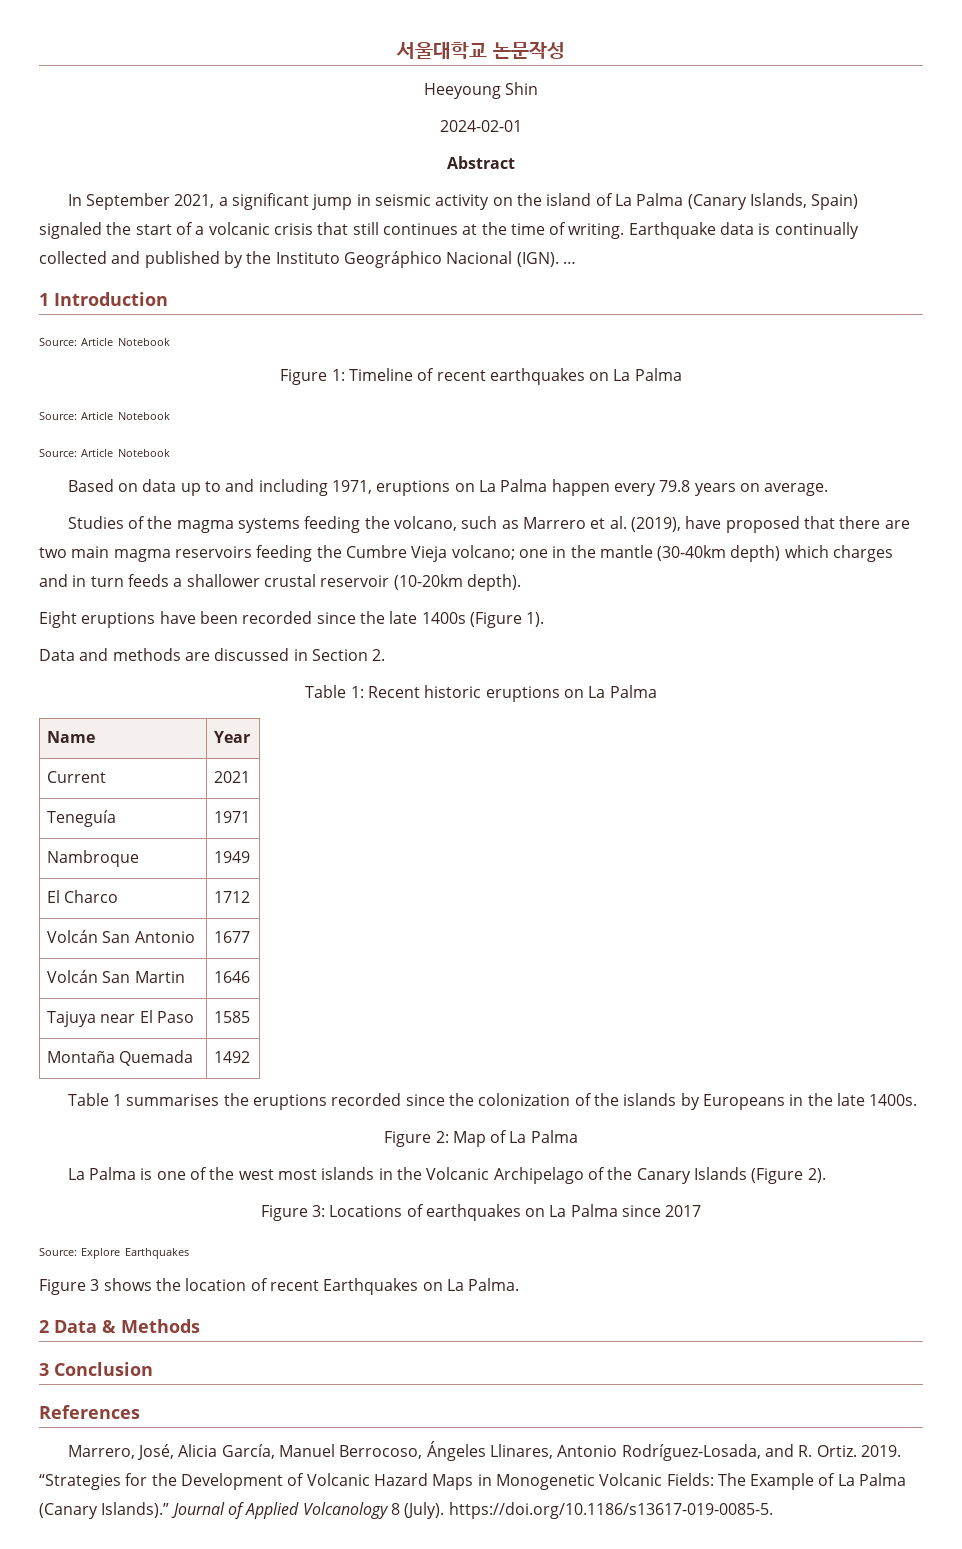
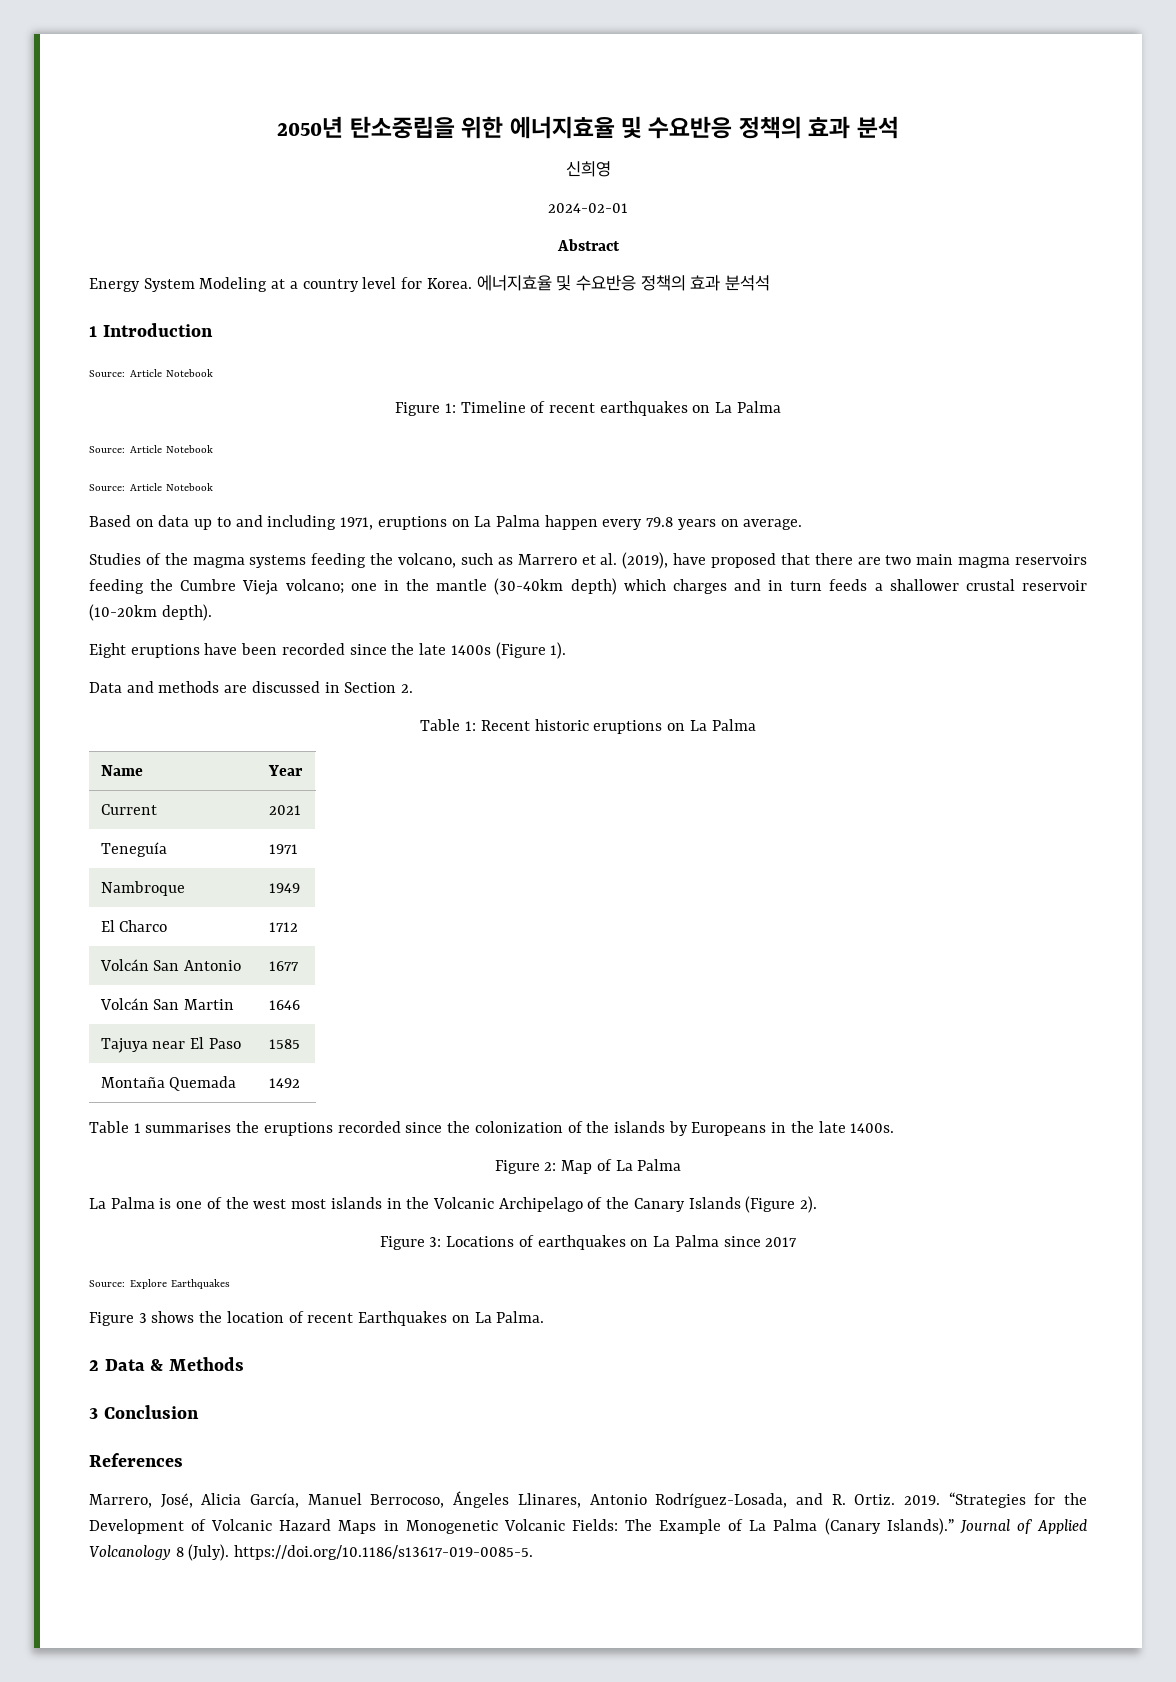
- 서울대학교 논문작성
- Heeyoung Shin
+ 2050년 탄소중립을 위한 에너지효율 및 수요반응 정책의 효과 분석
+ 신희영
  2024-02-01
  Abstract
- In September 2021, a significant jump in seismic activity on the island of La Palma (Canary Islands, Spain) signaled the start of a volcanic crisis that still continues at the time of writing. Earthquake data is continually collected and published by the Instituto Geográphico Nacional (IGN). …
+ Energy System Modeling at a country level for Korea. 에너지효율 및 수요반응 정책의 효과 분석석

